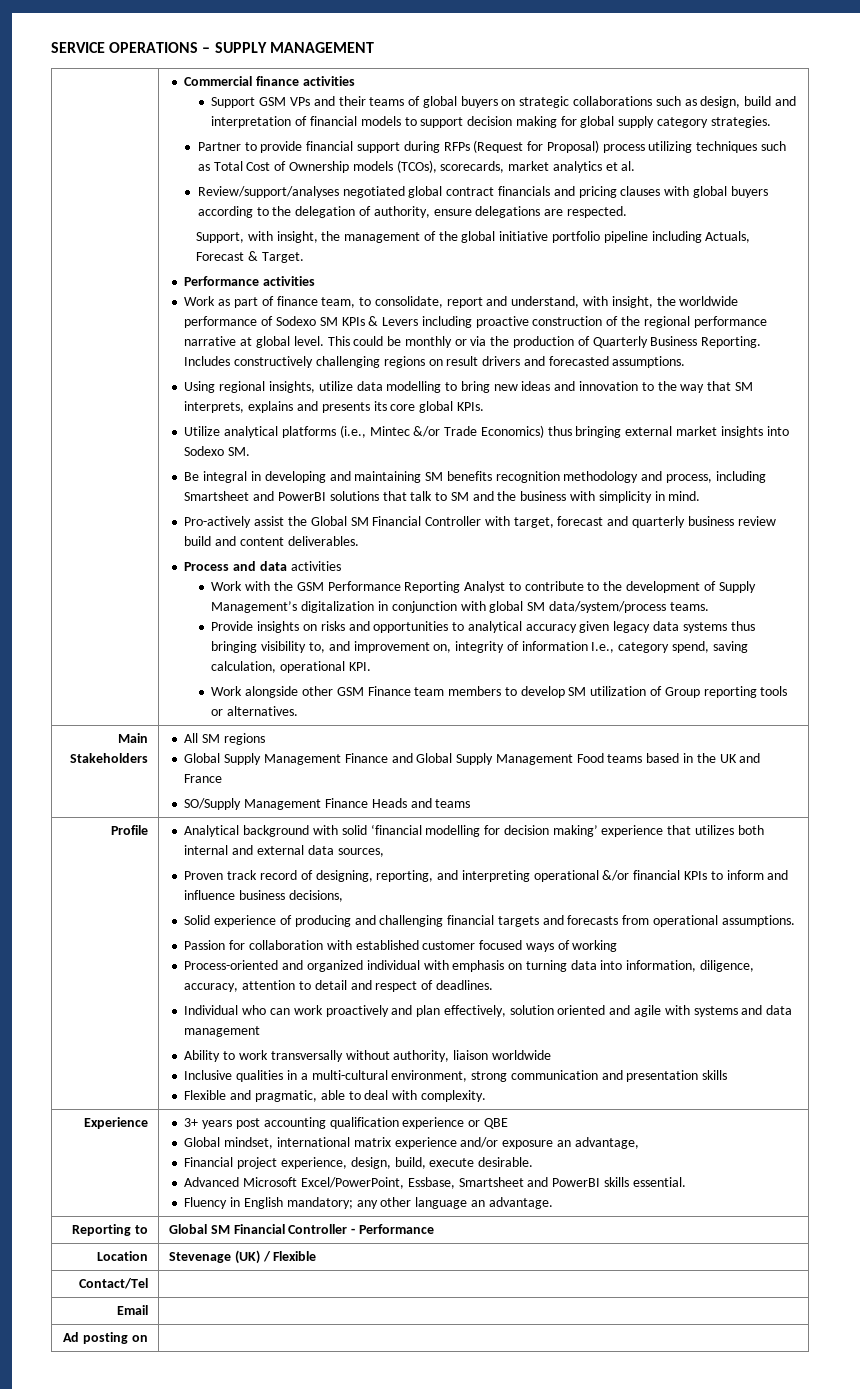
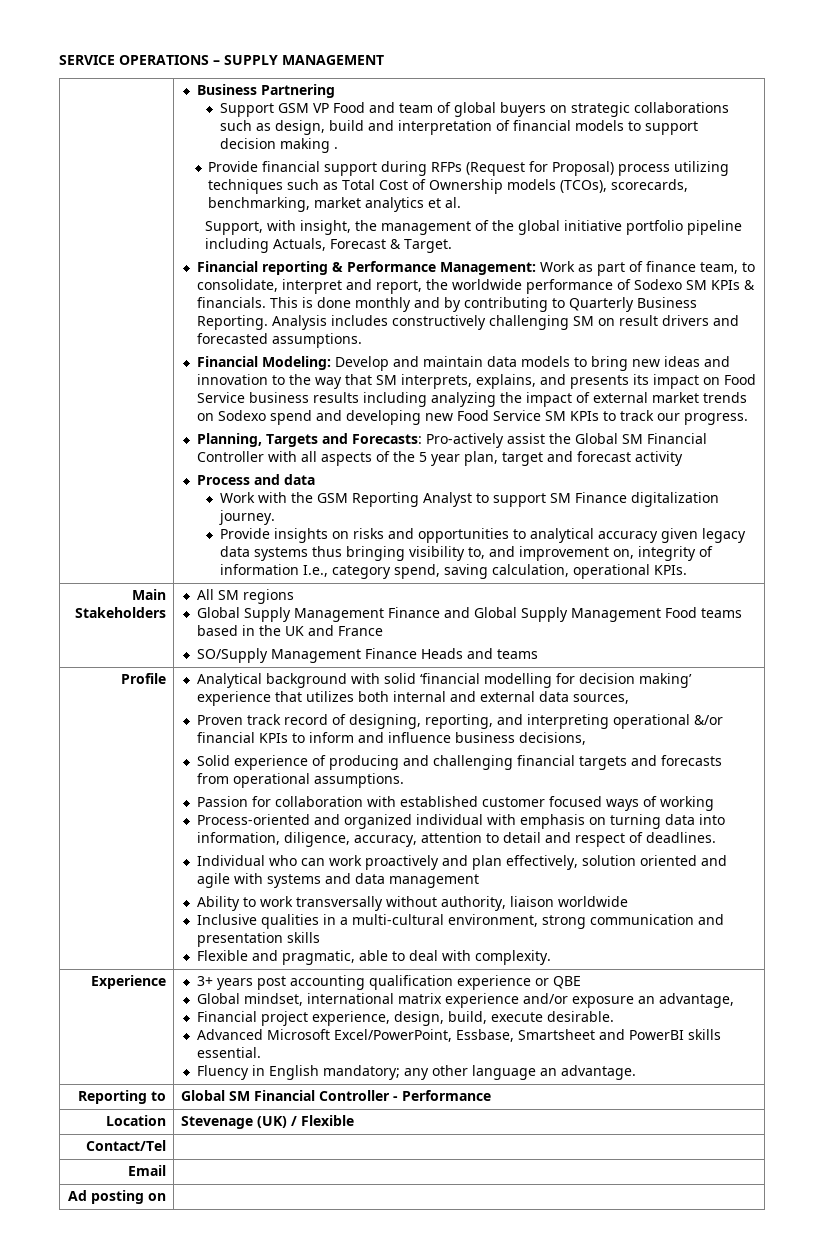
- Commercial finance activities
+ Business Partnering
- Support GSM VPs and their teams of global buyers on strategic collaborations such as design, build and interpretation of financial models to support decision making for global supply category strategies.
- Partner to provide financial support during RFPs (Request for Proposal) process utilizing techniques such as Total Cost of Ownership models (TCOs), scorecards, market analytics et al.
+ Support GSM VP Food and team of global buyers on strategic collaborations such as design, build and interpretation of financial models to support decision making .
+ Provide financial support during RFPs (Request for Proposal) process utilizing techniques such as Total Cost of Ownership models (TCOs), scorecards, benchmarking, market analytics et al.
- Review/support/analyses negotiated global contract financials and pricing clauses with global buyers according to the delegation of authority, ensure delegations are respected.
- Performance activities
- Work as part of finance team, to consolidate, report and understand, with insight, the worldwide performance of Sodexo SM KPIs & Levers including proactive construction of the regional performance narrative at global level. This could be monthly or via the production of Quarterly Business Reporting.
+ Financial reporting & Performance Management: Work as part of finance team, to consolidate, interpret and report, the worldwide performance of Sodexo SM KPIs & financials. This is done monthly and by contributing to Quarterly Business Reporting.
- Includes constructively challenging regions on result drivers and forecasted assumptions.
+ Analysis includes constructively challenging SM on result drivers and forecasted assumptions.
- Using regional insights, utilize data modelling to bring new ideas and innovation to the way that SM interprets, explains and presents its core global KPIs.
- Utilize analytical platforms (i.e., Mintec &/or Trade Economics) thus bringing external market insights into Sodexo SM.
- Be integral in developing and maintaining SM benefits recognition methodology and process, including Smartsheet and PowerBI solutions that talk to SM and the business with simplicity in mind.
- Pro-actively assist the Global SM Financial Controller with target, forecast and quarterly business review build and content deliverables.
+ Financial Modeling: Develop and maintain data models to bring new ideas and innovation to the way that SM interprets, explains, and presents its impact on Food Service business results including analyzing the impact of external market trends on Sodexo spend and developing new Food Service SM KPIs to track our progress.
+ Planning, Targets and Forecasts: Pro-actively assist the Global SM Financial Controller with all aspects of the 5 year plan, target and forecast activity
- Process and data activities
+ Process and data
- Work with the GSM Performance Reporting Analyst to contribute to the development of Supply Management’s digitalization in conjunction with global SM data/system/process teams.
+ Work with the GSM Reporting Analyst to support SM Finance digitalization journey.
- Provide insights on risks and opportunities to analytical accuracy given legacy data systems thus bringing visibility to, and improvement on, integrity of information I.e., category spend, saving calculation, operational KPI.
- Work alongside other GSM Finance team members to develop SM utilization of Group reporting tools or alternatives.
+ Provide insights on risks and opportunities to analytical accuracy given legacy data systems thus bringing visibility to, and improvement on, integrity of information I.e., category spend, saving calculation, operational KPIs.

